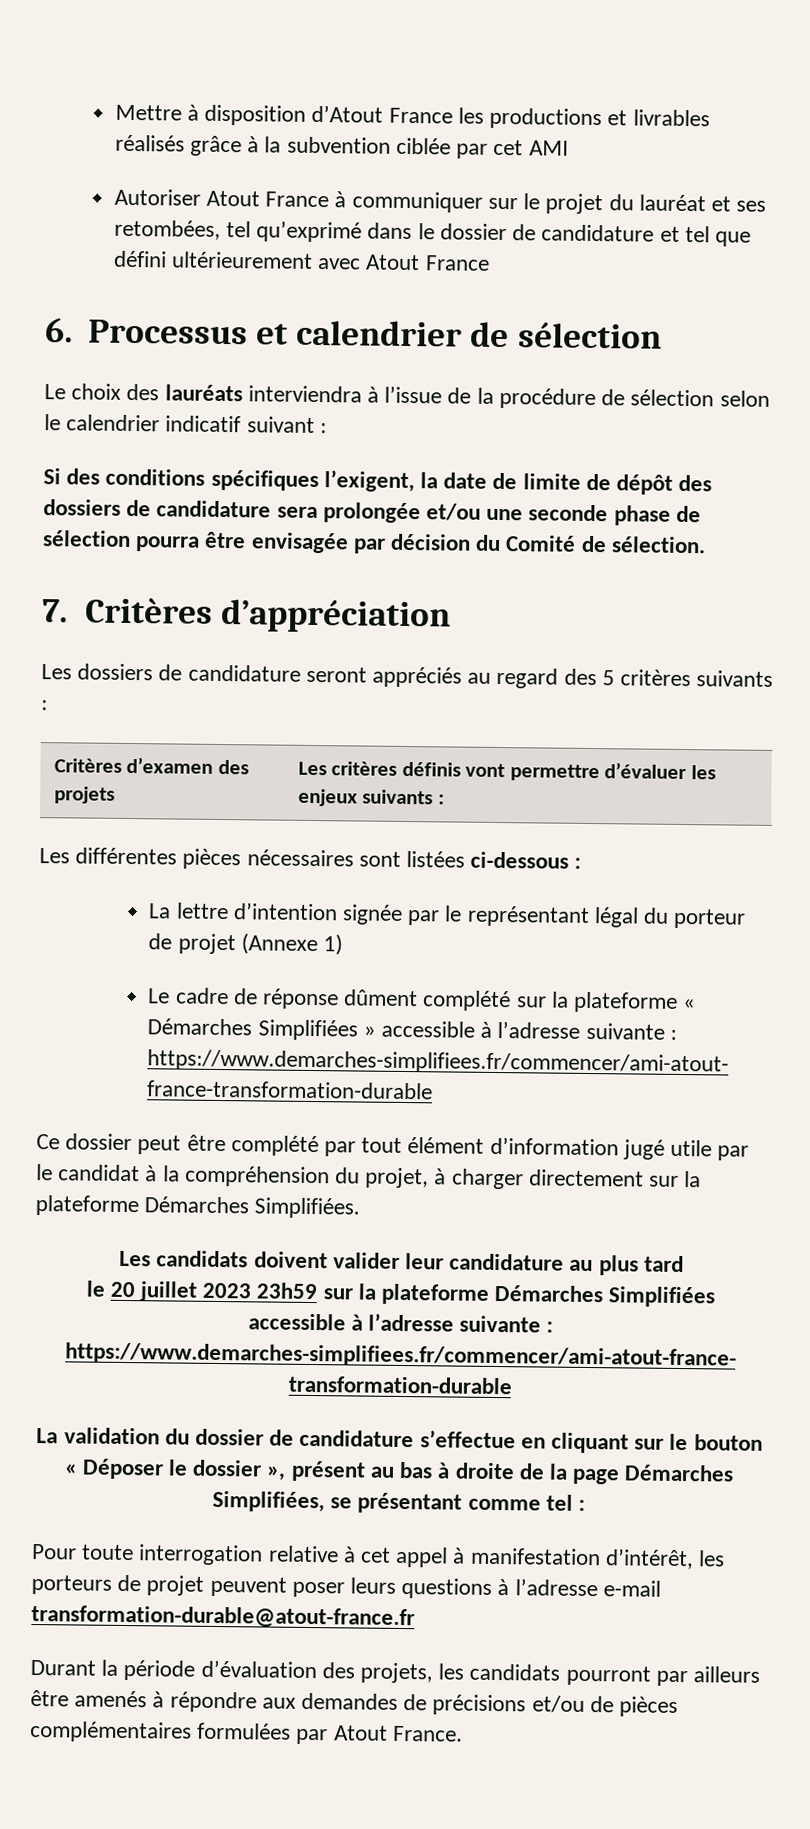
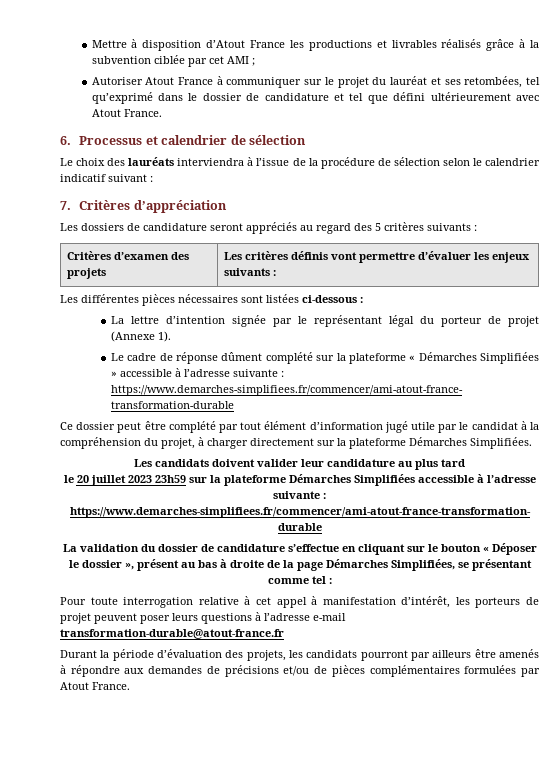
- Mettre à disposition d’Atout France les productions et livrables réalisés grâce à la subvention ciblée par cet AMI
+ Mettre à disposition d’Atout France les productions et livrables réalisés grâce à la subvention ciblée par cet AMI ;
- Autoriser Atout France à communiquer sur le projet du lauréat et ses retombées, tel qu’exprimé dans le dossier de candidature et tel que défini ultérieurement avec Atout France
+ Autoriser Atout France à communiquer sur le projet du lauréat et ses retombées, tel qu’exprimé dans le dossier de candidature et tel que défini ultérieurement avec Atout France.
- Si des conditions spécifiques l’exigent, la date de limite de dépôt des dossiers de candidature sera prolongée et/ou une seconde phase de sélection pourra être envisagée par décision du Comité de sélection.
- La lettre d’intention signée par le représentant légal du porteur de projet (Annexe 1)
+ La lettre d’intention signée par le représentant légal du porteur de projet (Annexe 1).

